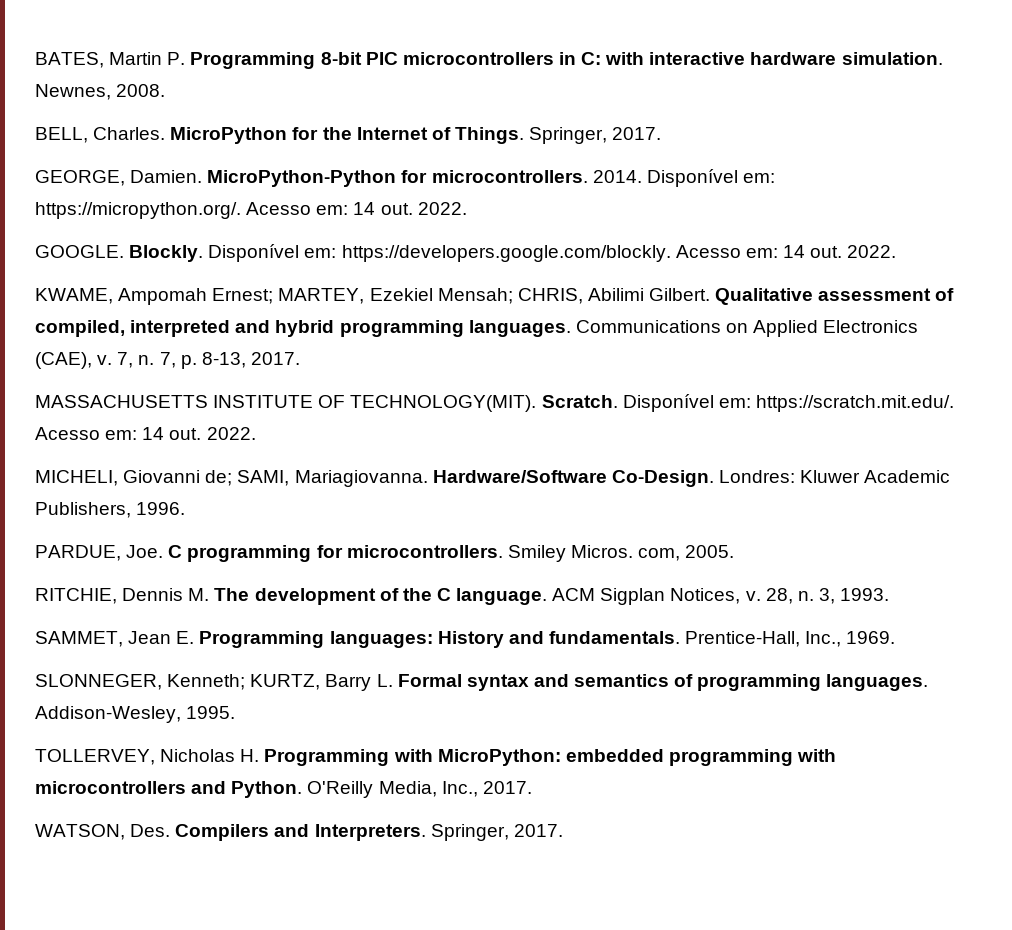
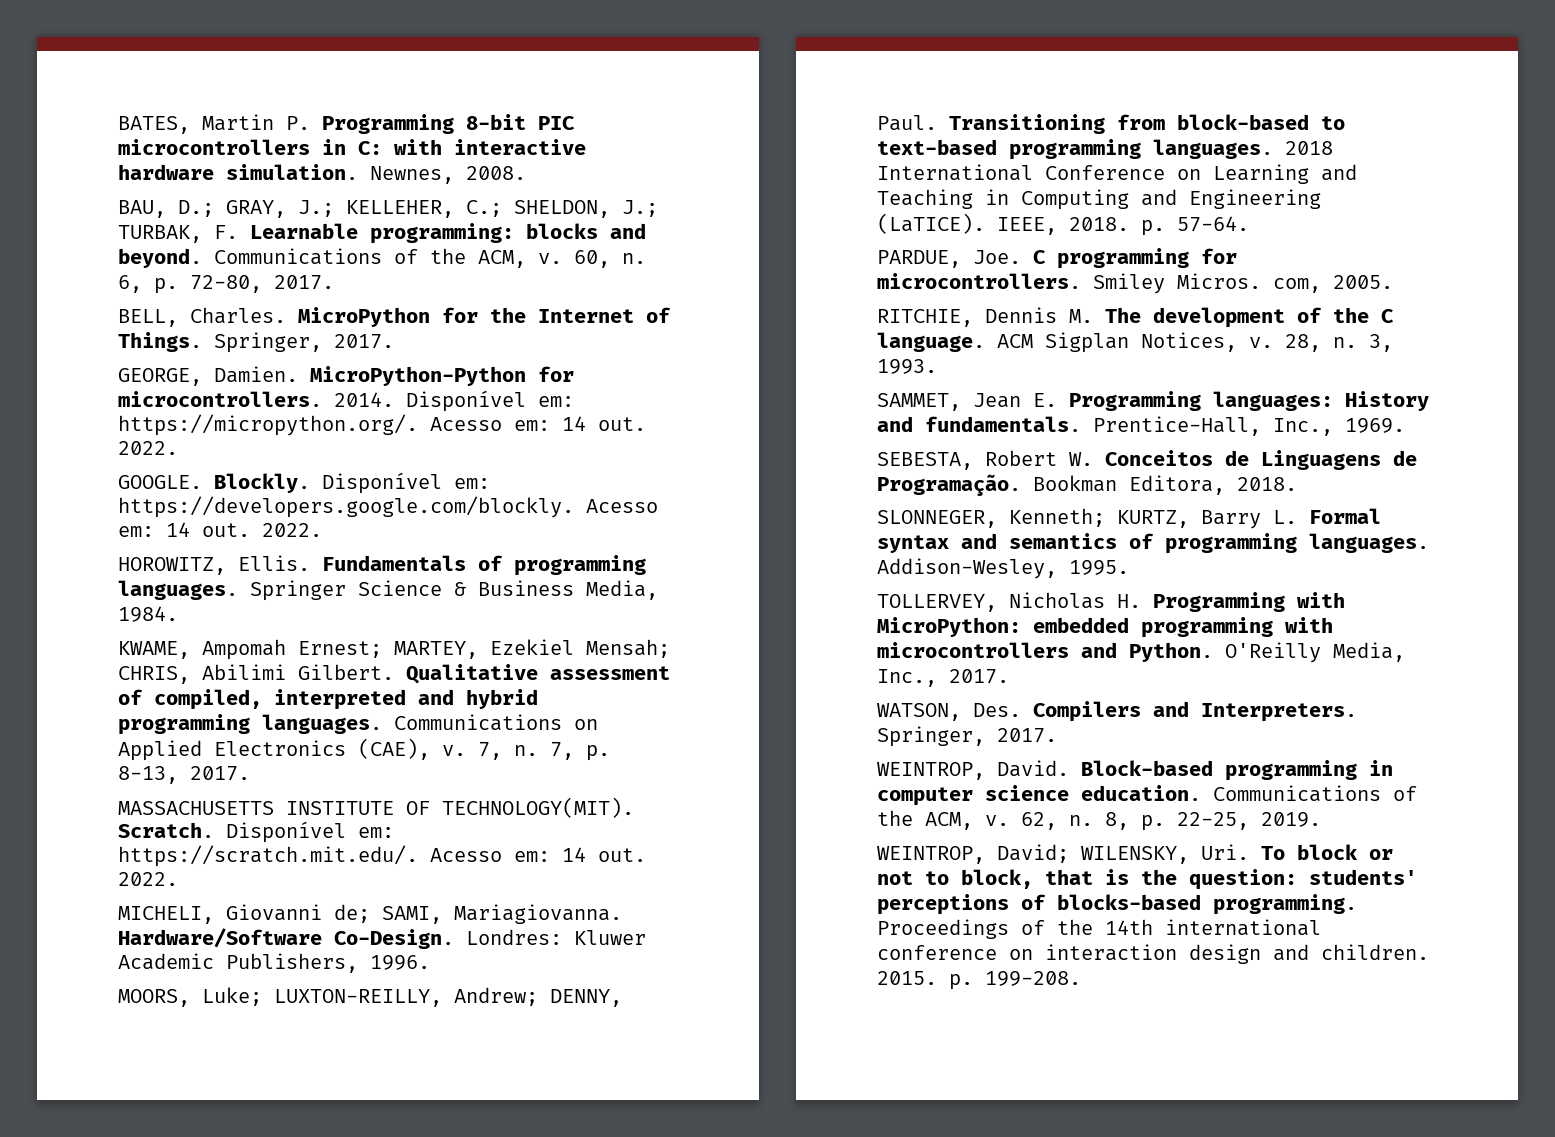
+ BAU, D.; GRAY, J.; KELLEHER, C.; SHELDON, J.; TURBAK, F. Learnable programming: blocks and beyond. Communications of the ACM, v. 60, n. 6, p. 72-80, 2017.
+ HOROWITZ, Ellis. Fundamentals of programming languages. Springer Science & Business Media, 1984.
+ MOORS, Luke; LUXTON-REILLY, Andrew; DENNY, Paul. Transitioning from block-based to text-based programming languages. 2018 International Conference on Learning and Teaching in Computing and Engineering (LaTICE). IEEE, 2018. p. 57-64.
+ SEBESTA, Robert W. Conceitos de Linguagens de Programação. Bookman Editora, 2018.
+ WEINTROP, David. Block-based programming in computer science education. Communications of the ACM, v. 62, n. 8, p. 22-25, 2019.
+ WEINTROP, David; WILENSKY, Uri. To block or not to block, that is the question: students' perceptions of blocks-based programming. Proceedings of the 14th international conference on interaction design and children. 2015. p. 199-208.

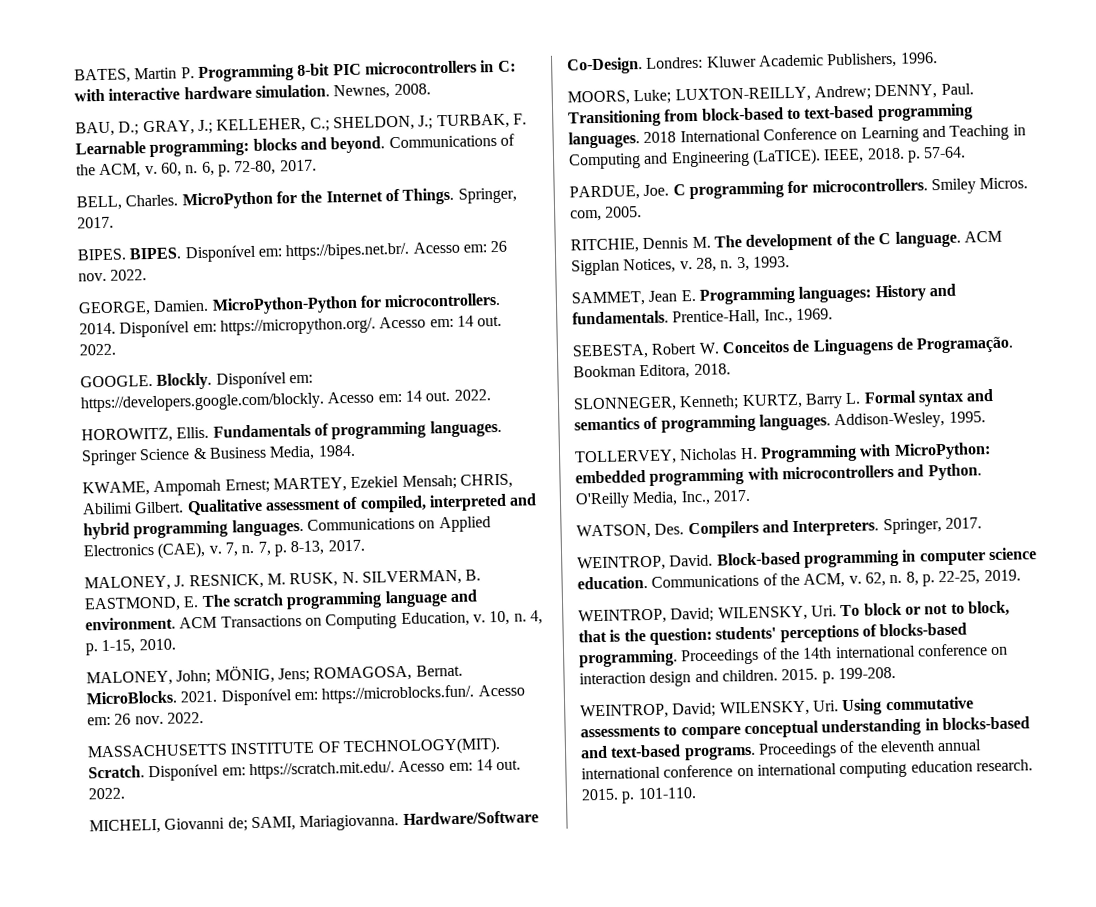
+ BIPES. BIPES. Disponível em: https://bipes.net.br/. Acesso em: 26 nov. 2022.
+ MALONEY, J. RESNICK, M. RUSK, N. SILVERMAN, B. EASTMOND, E. The scratch programming language and environment. ACM Transactions on Computing Education, v. 10, n. 4, p. 1-15, 2010.
+ MALONEY, John; MÖNIG, Jens; ROMAGOSA, Bernat. MicroBlocks. 2021. Disponível em: https://microblocks.fun/. Acesso em: 26 nov. 2022.
+ WEINTROP, David; WILENSKY, Uri. Using commutative assessments to compare conceptual understanding in blocks-based and text-based programs. Proceedings of the eleventh annual international conference on international computing education research. 2015. p. 101-110.

